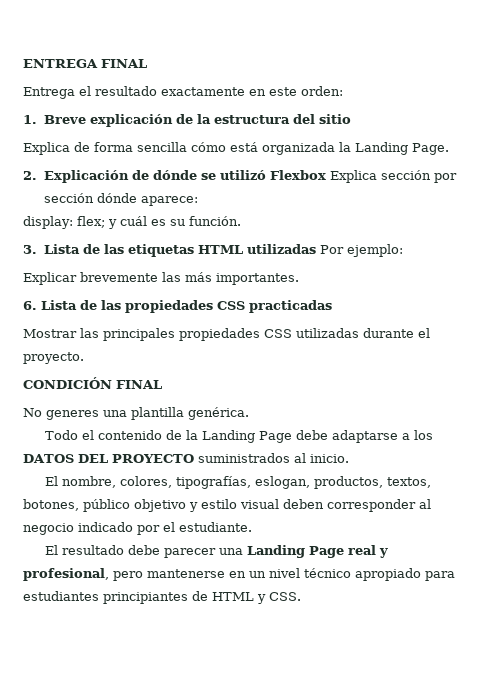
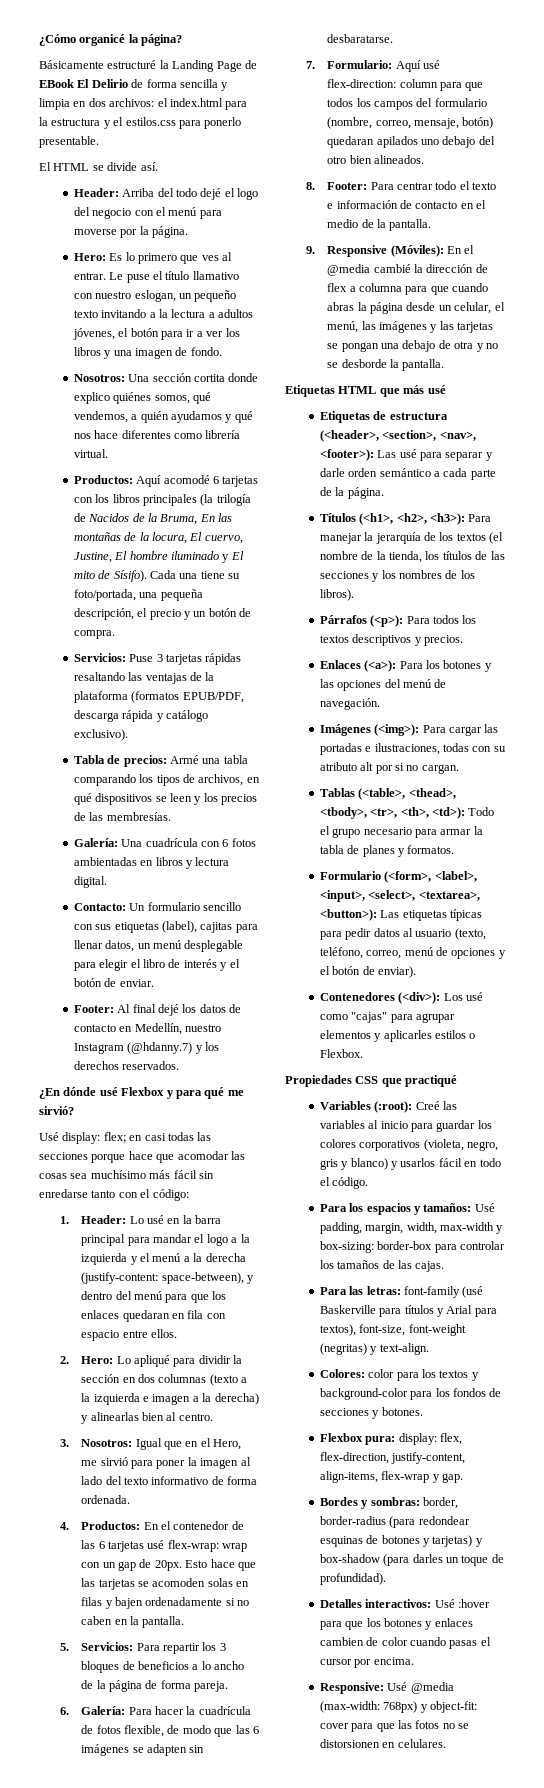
- ENTREGA FINAL
- Entrega el resultado exactamente en este orden:
- 1. Breve explicación de la estructura del sitio
- Explica de forma sencilla cómo está organizada la Landing Page.
- 2. Explicación de dónde se utilizó Flexbox Explica sección por sección dónde aparece:
- display: flex; y cuál es su función.
- 3. Lista de las etiquetas HTML utilizadas Por ejemplo:
- Explicar brevemente las más importantes.
- 6. Lista de las propiedades CSS practicadas
- Mostrar las principales propiedades CSS utilizadas durante el proyecto.
- CONDICIÓN FINAL
- No generes una plantilla genérica.
- Todo el contenido de la Landing Page debe adaptarse a los DATOS DEL PROYECTO suministrados al inicio.
- El nombre, colores, tipografías, eslogan, productos, textos, botones, público objetivo y estilo visual deben corresponder al negocio indicado por el estudiante.
- El resultado debe parecer una Landing Page real y profesional, pero mantenerse en un nivel técnico apropiado para estudiantes principiantes de HTML y CSS.
+ ¿Cómo organicé la página?
+ Básicamente estructuré la Landing Page de EBook El Delirio de forma sencilla y limpia en dos archivos: el index.html para la estructura y el estilos.css para ponerlo presentable.
+ El HTML se divide así.
+ Header: Arriba del todo dejé el logo del negocio con el menú para moverse por la página.
+ Hero: Es lo primero que ves al entrar. Le puse el título llamativo con nuestro eslogan, un pequeño texto invitando a la lectura a adultos jóvenes, el botón para ir a ver los libros y una imagen de fondo.
+ Nosotros: Una sección cortita donde explico quiénes somos, qué vendemos, a quién ayudamos y qué nos hace diferentes como librería virtual.
+ Productos: Aquí acomodé 6 tarjetas con los libros principales (la trilogía de Nacidos de la Bruma, En las montañas de la locura, El cuervo, Justine, El hombre iluminado y El mito de Sísifo). Cada una tiene su foto/portada, una pequeña descripción, el precio y un botón de compra.
+ Servicios: Puse 3 tarjetas rápidas resaltando las ventajas de la plataforma (formatos EPUB/PDF, descarga rápida y catálogo exclusivo).
+ Tabla de precios: Armé una tabla comparando los tipos de archivos, en qué dispositivos se leen y los precios de las membresías.
+ Galería: Una cuadrícula con 6 fotos ambientadas en libros y lectura digital.
+ Contacto: Un formulario sencillo con sus etiquetas (label), cajitas para llenar datos, un menú desplegable para elegir el libro de interés y el botón de enviar.
+ Footer: Al final dejé los datos de contacto en Medellín, nuestro Instagram (@hdanny.7) y los derechos reservados.
+ ¿En dónde usé Flexbox y para qué me sirvió?
+ Usé display: flex; en casi todas las secciones porque hace que acomodar las cosas sea muchísimo más fácil sin enredarse tanto con el código:
+ 1. Header: Lo usé en la barra principal para mandar el logo a la izquierda y el menú a la derecha (justify-content: space-between), y dentro del menú para que los enlaces quedaran en fila con espacio entre ellos.
+ 2. Hero: Lo apliqué para dividir la sección en dos columnas (texto a la izquierda e imagen a la derecha) y alinearlas bien al centro.
+ 3. Nosotros: Igual que en el Hero, me sirvió para poner la imagen al lado del texto informativo de forma ordenada.
+ 4. Productos: En el contenedor de las 6 tarjetas usé flex-wrap: wrap con un gap de 20px. Esto hace que las tarjetas se acomoden solas en filas y bajen ordenadamente si no caben en la pantalla.
+ 5. Servicios: Para repartir los 3 bloques de beneficios a lo ancho de la página de forma pareja.
+ 6. Galería: Para hacer la cuadrícula de fotos flexible, de modo que las 6 imágenes se adapten sin desbaratarse.
+ 7. Formulario: Aquí usé flex-direction: column para que todos los campos del formulario (nombre, correo, mensaje, botón) quedaran apilados uno debajo del otro bien alineados.
+ 8. Footer: Para centrar todo el texto e información de contacto en el medio de la pantalla.
+ 9. Responsive (Móviles): En el @media cambié la dirección de flex a columna para que cuando abras la página desde un celular, el menú, las imágenes y las tarjetas se pongan una debajo de otra y no se desborde la pantalla.
+ Etiquetas HTML que más usé
+ Etiquetas de estructura (<header>, <section>, <nav>, <footer>): Las usé para separar y darle orden semántico a cada parte de la página.
+ Títulos (<h1>, <h2>, <h3>): Para manejar la jerarquía de los textos (el nombre de la tienda, los títulos de las secciones y los nombres de los libros).
+ Párrafos (<p>): Para todos los textos descriptivos y precios.
+ Enlaces (<a>): Para los botones y las opciones del menú de navegación.
+ Imágenes (<img>): Para cargar las portadas e ilustraciones, todas con su atributo alt por si no cargan.
+ Tablas (<table>, <thead>, <tbody>, <tr>, <th>, <td>): Todo el grupo necesario para armar la tabla de planes y formatos.
+ Formulario (<form>, <label>, <input>, <select>, <textarea>, <button>): Las etiquetas típicas para pedir datos al usuario (texto, teléfono, correo, menú de opciones y el botón de enviar).
+ Contenedores (<div>): Los usé como "cajas" para agrupar elementos y aplicarles estilos o Flexbox.
+ Propiedades CSS que practiqué
+ Variables (:root): Creé las variables al inicio para guardar los colores corporativos (violeta, negro, gris y blanco) y usarlos fácil en todo el código.
+ Para los espacios y tamaños: Usé padding, margin, width, max-width y box-sizing: border-box para controlar los tamaños de las cajas.
+ Para las letras: font-family (usé Baskerville para títulos y Arial para textos), font-size, font-weight (negritas) y text-align.
+ Colores: color para los textos y background-color para los fondos de secciones y botones.
+ Flexbox pura: display: flex, flex-direction, justify-content, align-items, flex-wrap y gap.
+ Bordes y sombras: border, border-radius (para redondear esquinas de botones y tarjetas) y box-shadow (para darles un toque de profundidad).
+ Detalles interactivos: Usé :hover para que los botones y enlaces cambien de color cuando pasas el cursor por encima.
+ Responsive: Usé @media (max-width: 768px) y object-fit: cover para que las fotos no se distorsionen en celulares.

